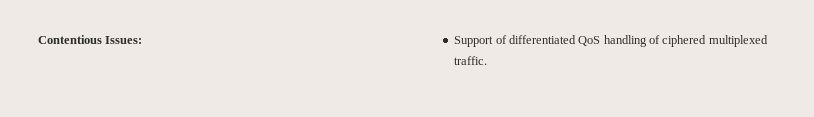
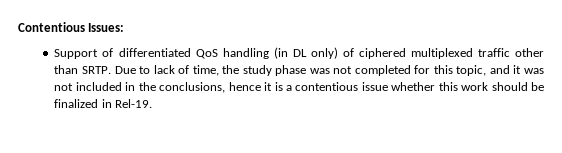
- Support of differentiated QoS handling of ciphered multiplexed traffic.
+ Support of differentiated QoS handling (in DL only) of ciphered multiplexed traffic other than SRTP. Due to lack of time, the study phase was not completed for this topic, and it was not included in the conclusions, hence it is a contentious issue whether this work should be finalized in Rel-19.

